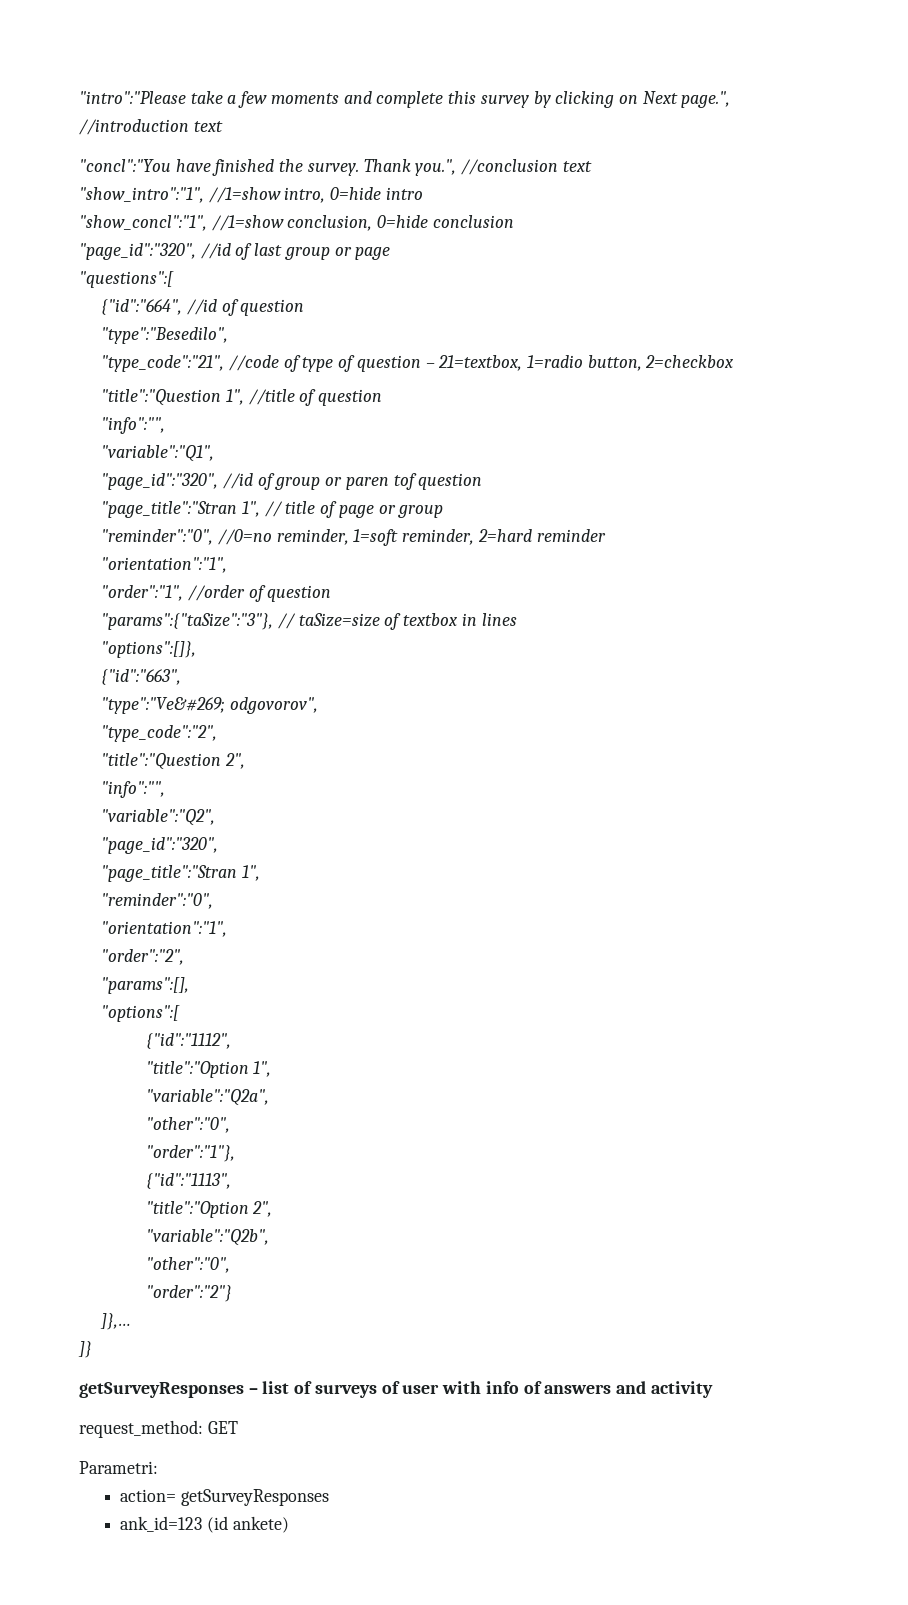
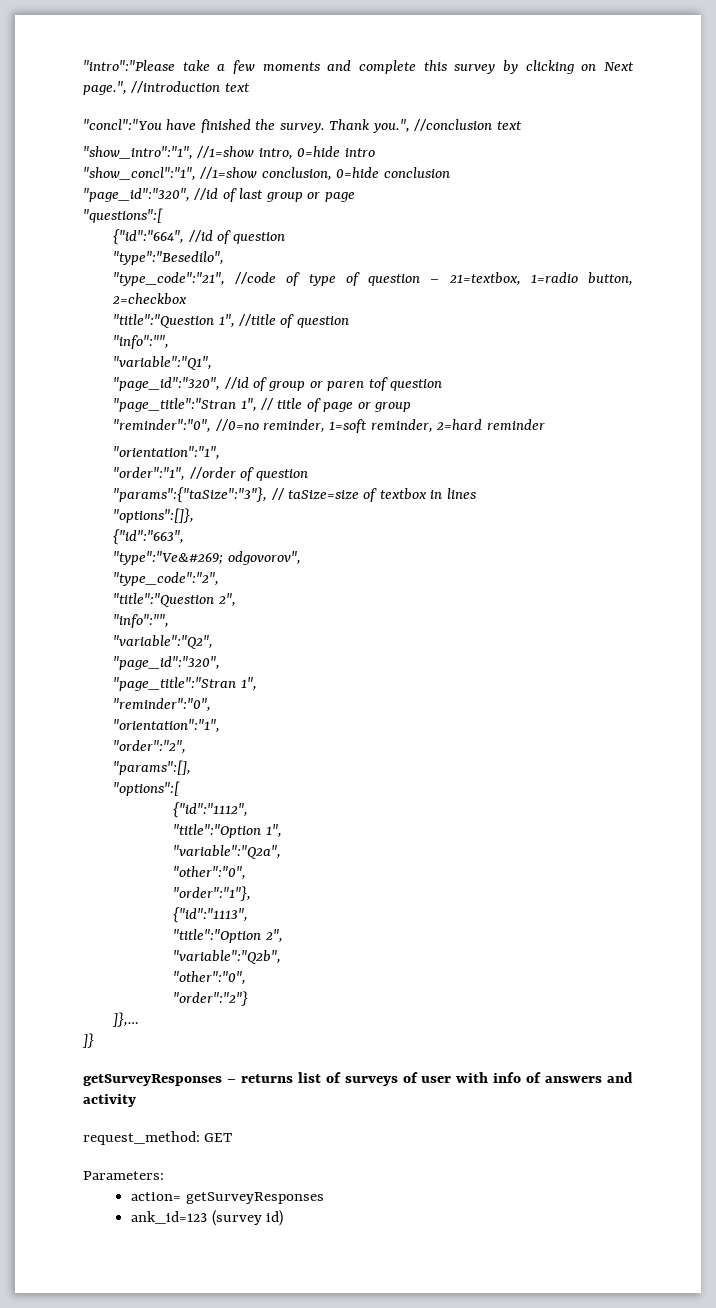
- getSurveyResponses – list of surveys of user with info of answers and activity
+ getSurveyResponses – returns list of surveys of user with info of answers and activity
- Parametri:
+ Parameters:
- ank_id=123 (id ankete)
+ ank_id=123 (survey id)

